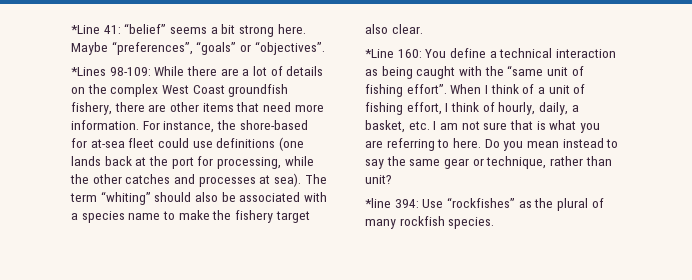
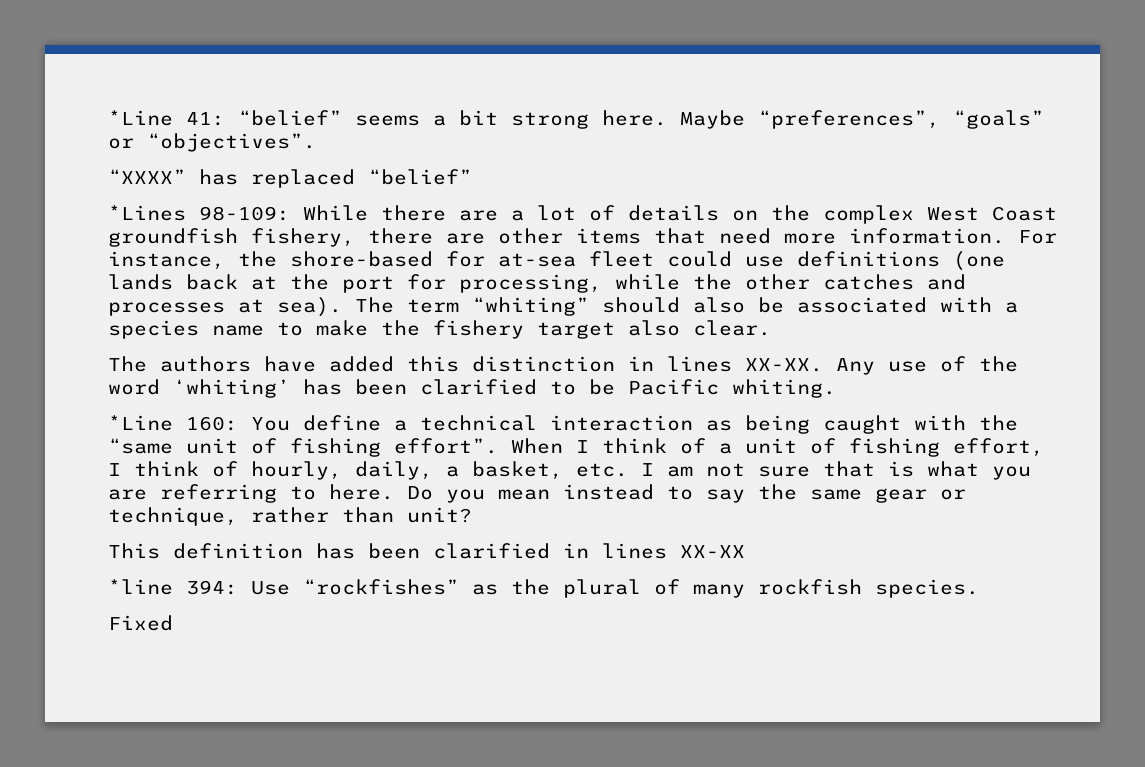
+ “XXXX” has replaced “belief”
+ The authors have added this distinction in lines XX-XX. Any use of the word ‘whiting’ has been clarified to be Pacific whiting.
+ This definition has been clarified in lines XX-XX
+ Fixed

